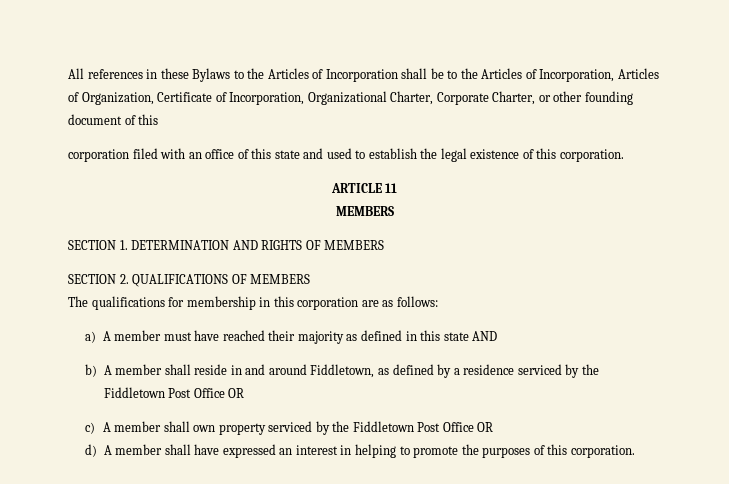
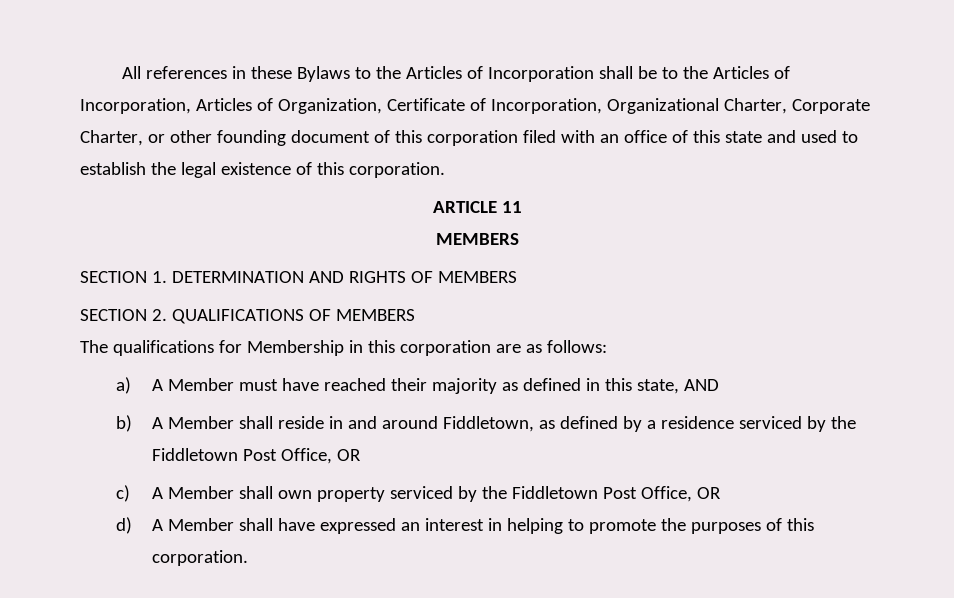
- All references in these Bylaws to the Articles of Incorporation shall be to the Articles of Incorporation, Articles of Organization, Certificate of Incorporation, Organizational Charter, Corporate Charter, or other founding document of this
- corporation filed with an office of this state and used to establish the legal existence of this corporation.
+ All references in these Bylaws to the Articles of Incorporation shall be to the Articles of Incorporation, Articles of Organization, Certificate of Incorporation, Organizational Charter, Corporate Charter, or other founding document of this corporation filed with an office of this state and used to establish the legal existence of this corporation.
- The qualifications for membership in this corporation are as follows:
+ The qualifications for Membership in this corporation are as follows:
- a) A member must have reached their majority as defined in this state AND
+ a) A Member must have reached their majority as defined in this state, AND
- b) A member shall reside in and around Fiddletown, as defined by a residence serviced by the Fiddletown Post Office OR
+ b) A Member shall reside in and around Fiddletown, as defined by a residence serviced by the Fiddletown Post Office, OR
- c) A member shall own property serviced by the Fiddletown Post Office OR
+ c) A Member shall own property serviced by the Fiddletown Post Office, OR
- d) A member shall have expressed an interest in helping to promote the purposes of this corporation.
+ d) A Member shall have expressed an interest in helping to promote the purposes of this corporation.

